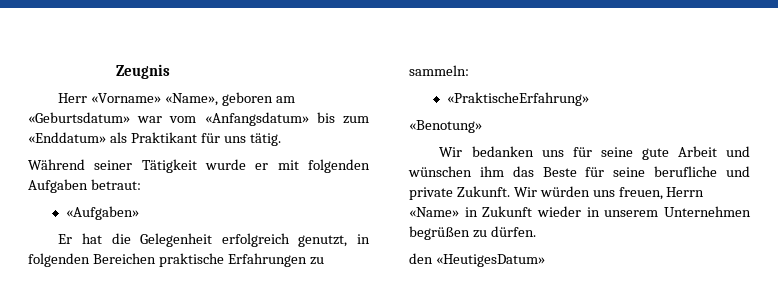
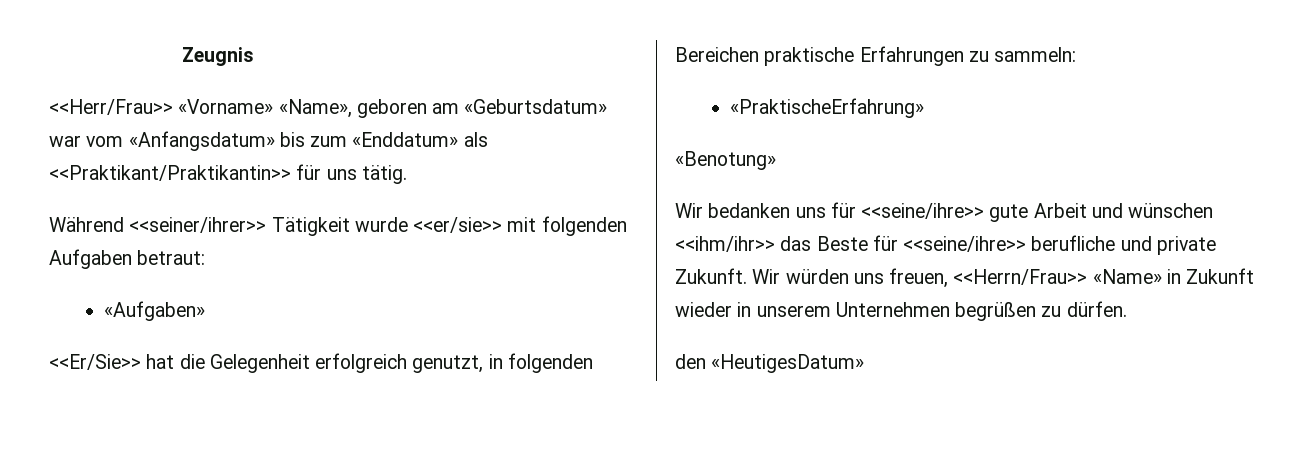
- Herr «Vorname» «Name», geboren am «Geburtsdatum» war vom «Anfangsdatum» bis zum «Enddatum» als Praktikant für uns tätig.
+ <<Herr/Frau>> «Vorname» «Name», geboren am «Geburtsdatum» war vom «Anfangsdatum» bis zum «Enddatum» als <<Praktikant/Praktikantin>> für uns tätig.
- Während seiner Tätigkeit wurde er mit folgenden Aufgaben betraut:
+ Während <<seiner/ihrer>> Tätigkeit wurde <<er/sie>> mit folgenden Aufgaben betraut:
- Er hat die Gelegenheit erfolgreich genutzt, in folgenden Bereichen praktische Erfahrungen zu sammeln:
+ <<Er/Sie>> hat die Gelegenheit erfolgreich genutzt, in folgenden Bereichen praktische Erfahrungen zu sammeln:
- Wir bedanken uns für seine gute Arbeit und wünschen ihm das Beste für seine berufliche und private Zukunft.
+ Wir bedanken uns für <<seine/ihre>> gute Arbeit und wünschen <<ihm/ihr>> das Beste für <<seine/ihre>> berufliche und private Zukunft.
- Wir würden uns freuen, Herrn «Name» in Zukunft wieder in unserem Unternehmen begrüßen zu dürfen.
+ Wir würden uns freuen, <<Herrn/Frau>> «Name» in Zukunft wieder in unserem Unternehmen begrüßen zu dürfen.

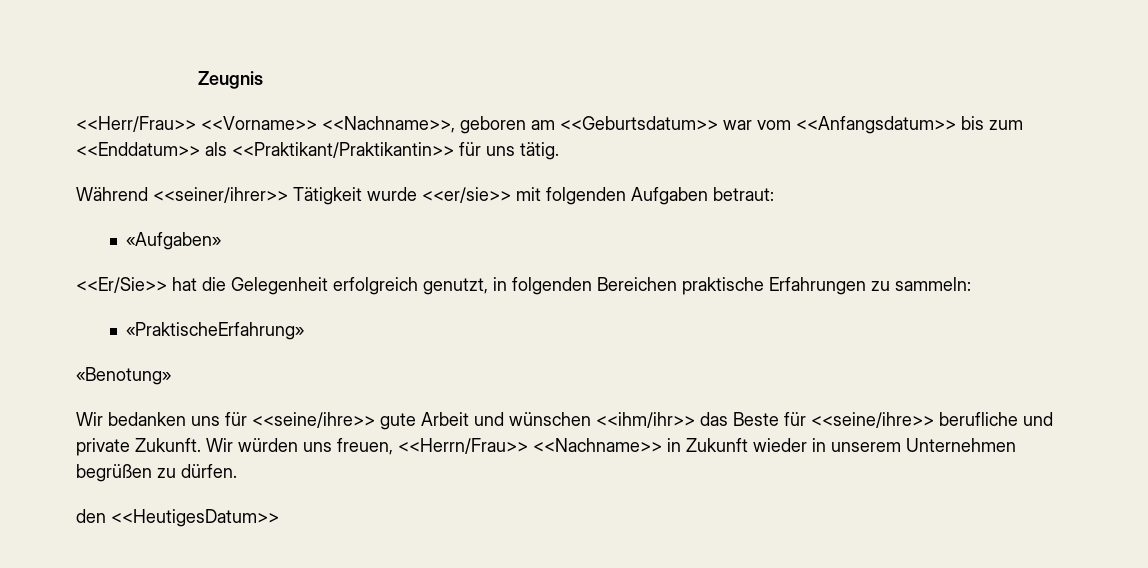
- <<Herr/Frau>> «Vorname» «Name», geboren am «Geburtsdatum» war vom «Anfangsdatum» bis zum «Enddatum» als <<Praktikant/Praktikantin>> für uns tätig.
+ <<Herr/Frau>> <<Vorname>> <<Nachname>>, geboren am <<Geburtsdatum>> war vom <<Anfangsdatum>> bis zum <<Enddatum>> als <<Praktikant/Praktikantin>> für uns tätig.
- Wir würden uns freuen, <<Herrn/Frau>> «Name» in Zukunft wieder in unserem Unternehmen begrüßen zu dürfen.
+ Wir würden uns freuen, <<Herrn/Frau>> <<Nachname>> in Zukunft wieder in unserem Unternehmen begrüßen zu dürfen.
- den «HeutigesDatum»
+ den <<HeutigesDatum>>

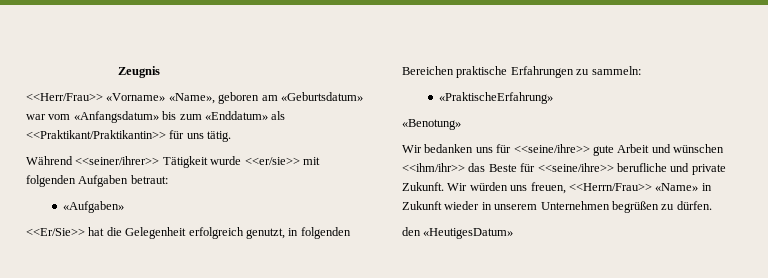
- <<Herr/Frau>> <<Vorname>> <<Nachname>>, geboren am <<Geburtsdatum>> war vom <<Anfangsdatum>> bis zum <<Enddatum>> als <<Praktikant/Praktikantin>> für uns tätig.
+ <<Herr/Frau>> «Vorname» «Name», geboren am «Geburtsdatum» war vom «Anfangsdatum» bis zum «Enddatum» als <<Praktikant/Praktikantin>> für uns tätig.
- Wir würden uns freuen, <<Herrn/Frau>> <<Nachname>> in Zukunft wieder in unserem Unternehmen begrüßen zu dürfen.
+ Wir würden uns freuen, <<Herrn/Frau>> «Name» in Zukunft wieder in unserem Unternehmen begrüßen zu dürfen.
- den <<HeutigesDatum>>
+ den «HeutigesDatum»

